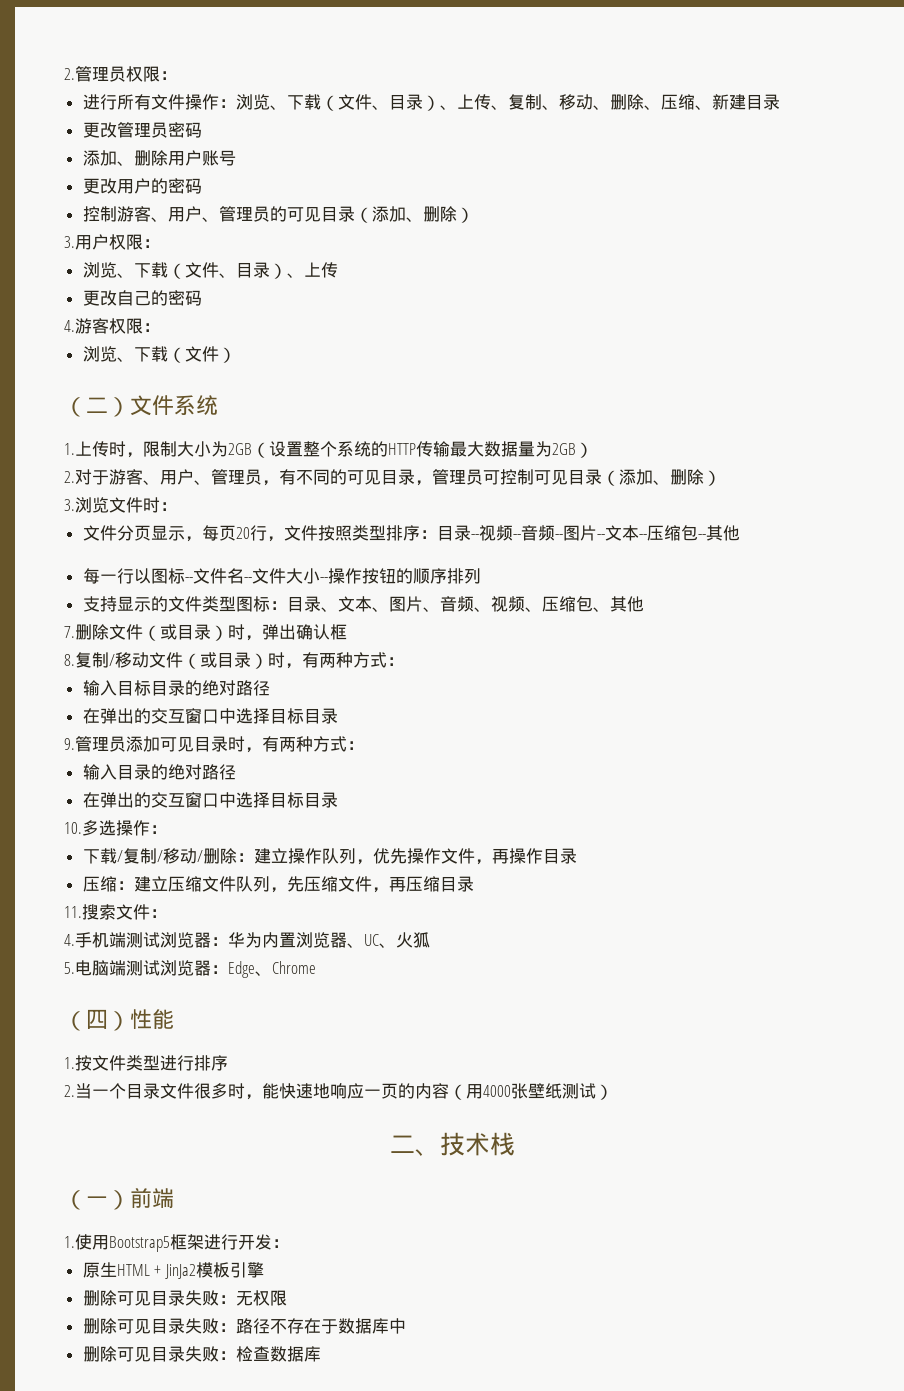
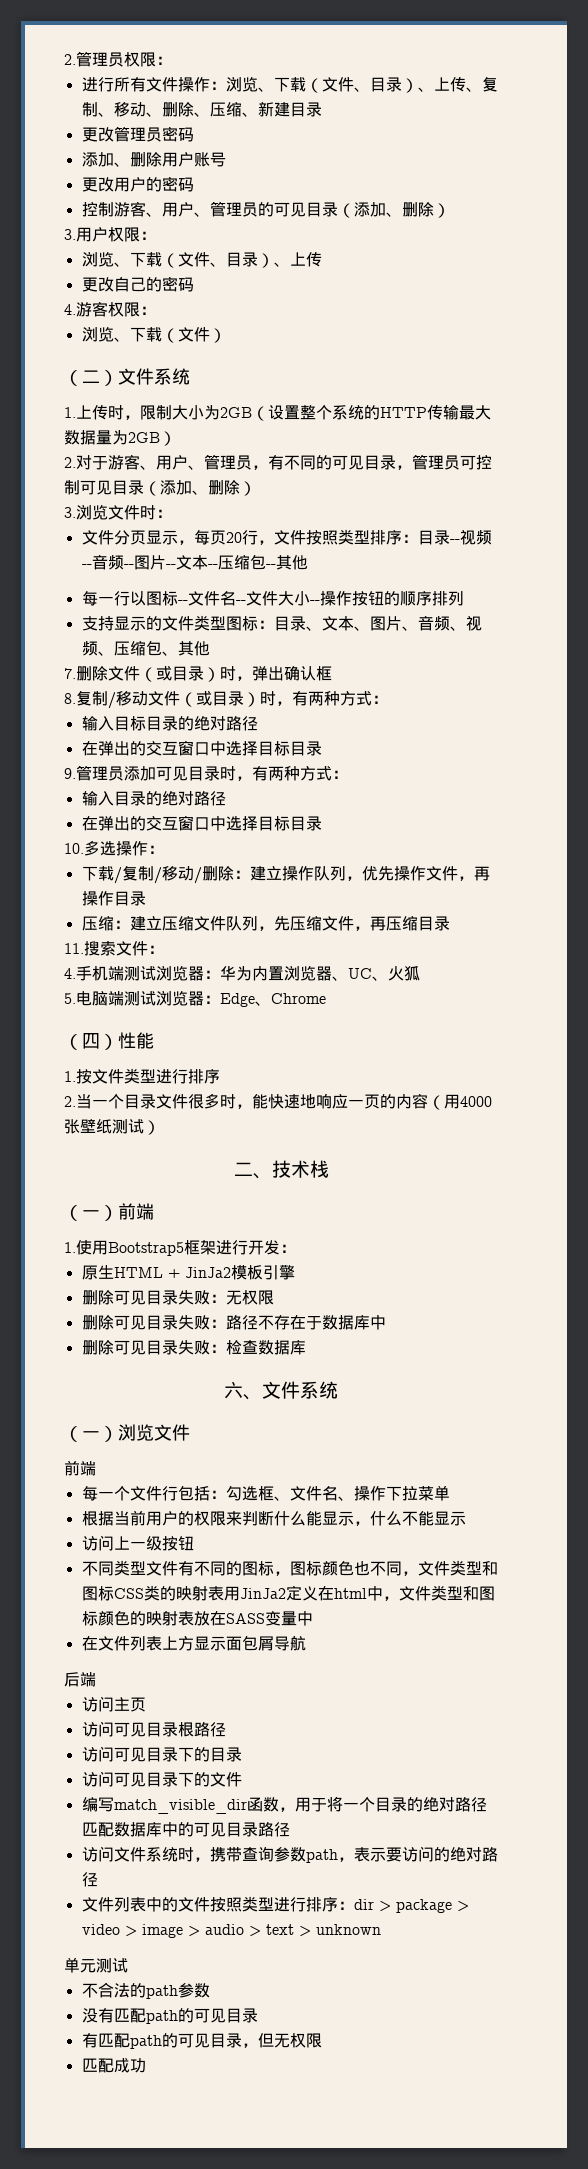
+ 六、文件系统
+ （一）浏览文件
+ 前端
+ 每一个文件行包括：勾选框、文件名、操作下拉菜单
+ 根据当前用户的权限来判断什么能显示，什么不能显示
+ 访问上一级按钮
+ 不同类型文件有不同的图标，图标颜色也不同，文件类型和图标CSS类的映射表用JinJa2定义在html中，文件类型和图标颜色的映射表放在SASS变量中
+ 在文件列表上方显示面包屑导航
+ 后端
+ 访问主页
+ 访问可见目录根路径
+ 访问可见目录下的目录
+ 访问可见目录下的文件
+ 编写match_visible_dir函数，用于将一个目录的绝对路径匹配数据库中的可见目录路径
+ 访问文件系统时，携带查询参数path，表示要访问的绝对路径
+ 文件列表中的文件按照类型进行排序：dir > package > video > image > audio > text > unknown
+ 单元测试
+ 不合法的path参数
+ 没有匹配path的可见目录
+ 有匹配path的可见目录，但无权限
+ 匹配成功

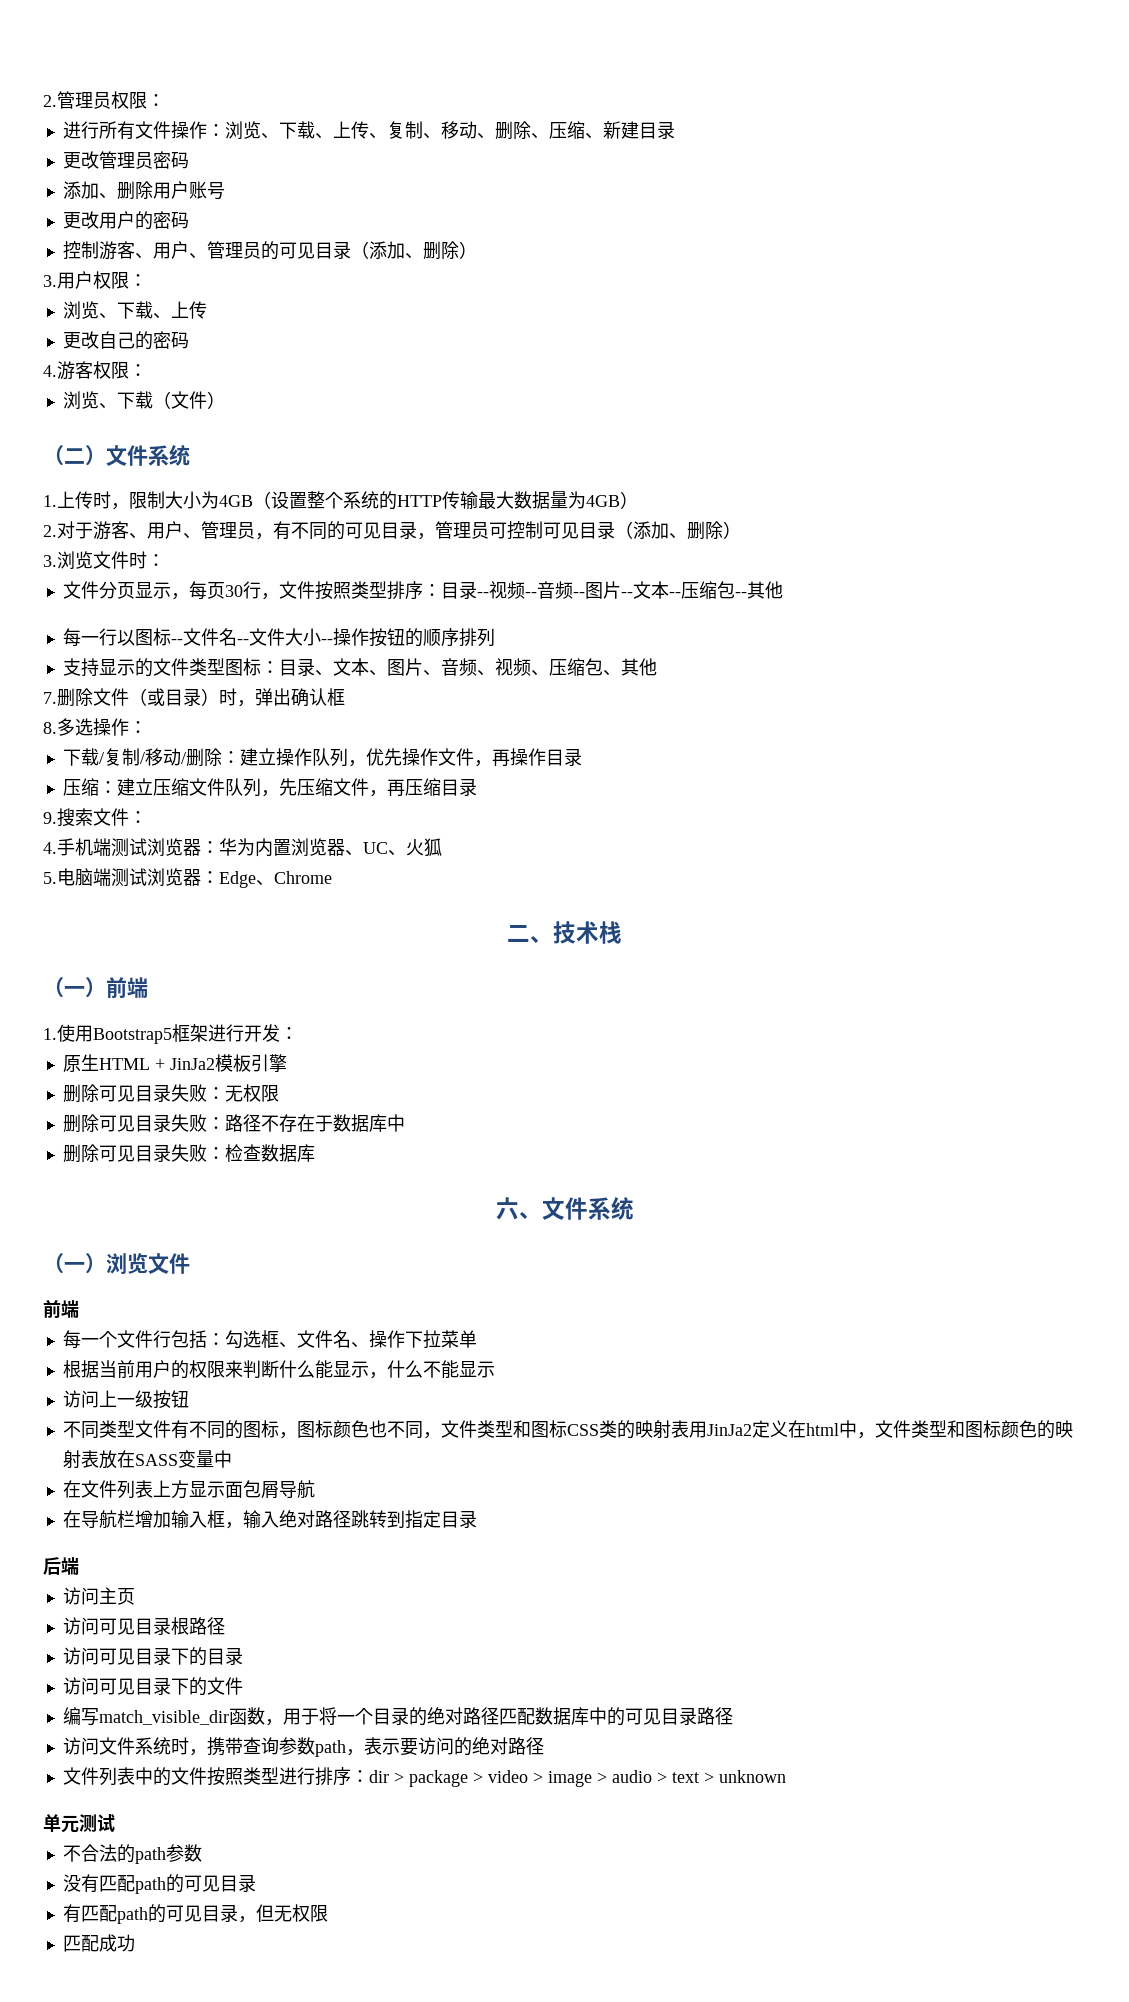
- 进行所有文件操作：浏览、下载（文件、目录）、上传、复制、移动、删除、压缩、新建目录
+ 进行所有文件操作：浏览、下载、上传、复制、移动、删除、压缩、新建目录
  3.用户权限：
- 浏览、下载（文件、目录）、上传
+ 浏览、下载、上传
- 1.上传时，限制大小为2GB（设置整个系统的HTTP传输最大数据量为2GB）
+ 1.上传时，限制大小为4GB（设置整个系统的HTTP传输最大数据量为4GB）
- 文件分页显示，每页20行，文件按照类型排序：目录--视频--音频--图片--文本--压缩包--其他
+ 文件分页显示，每页30行，文件按照类型排序：目录--视频--音频--图片--文本--压缩包--其他
- 8.复制/移动文件（或目录）时，有两种方式：
- 输入目标目录的绝对路径
- 在弹出的交互窗口中选择目标目录
- 9.管理员添加可见目录时，有两种方式：
- 输入目录的绝对路径
- 在弹出的交互窗口中选择目标目录
- 10.多选操作：
+ 8.多选操作：
- 11.搜索文件：
+ 9.搜索文件：
- （四）性能
- 1.按文件类型进行排序
- 2.当一个目录文件很多时，能快速地响应一页的内容（用4000张壁纸测试）
+ 在导航栏增加输入框，输入绝对路径跳转到指定目录

